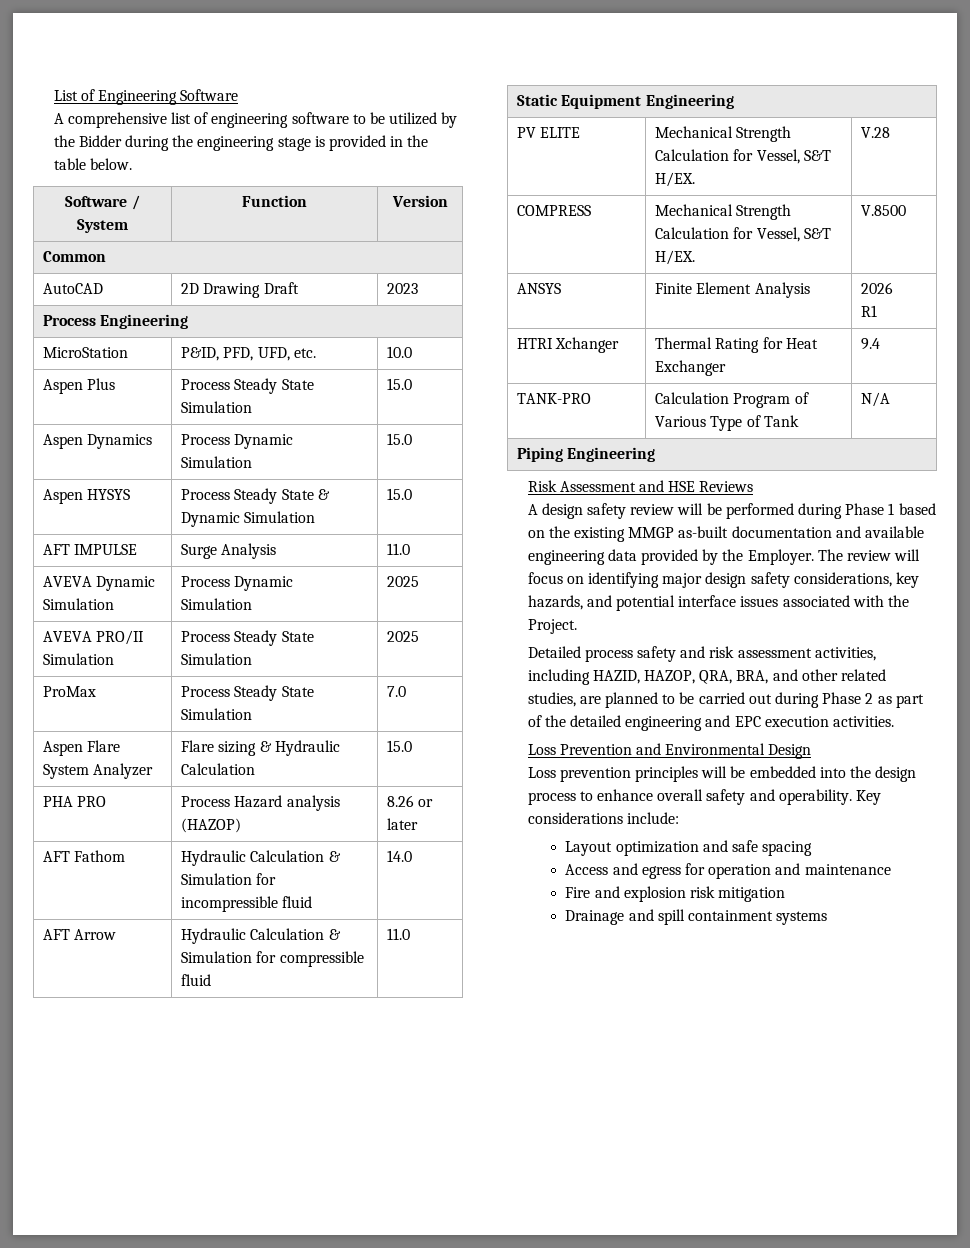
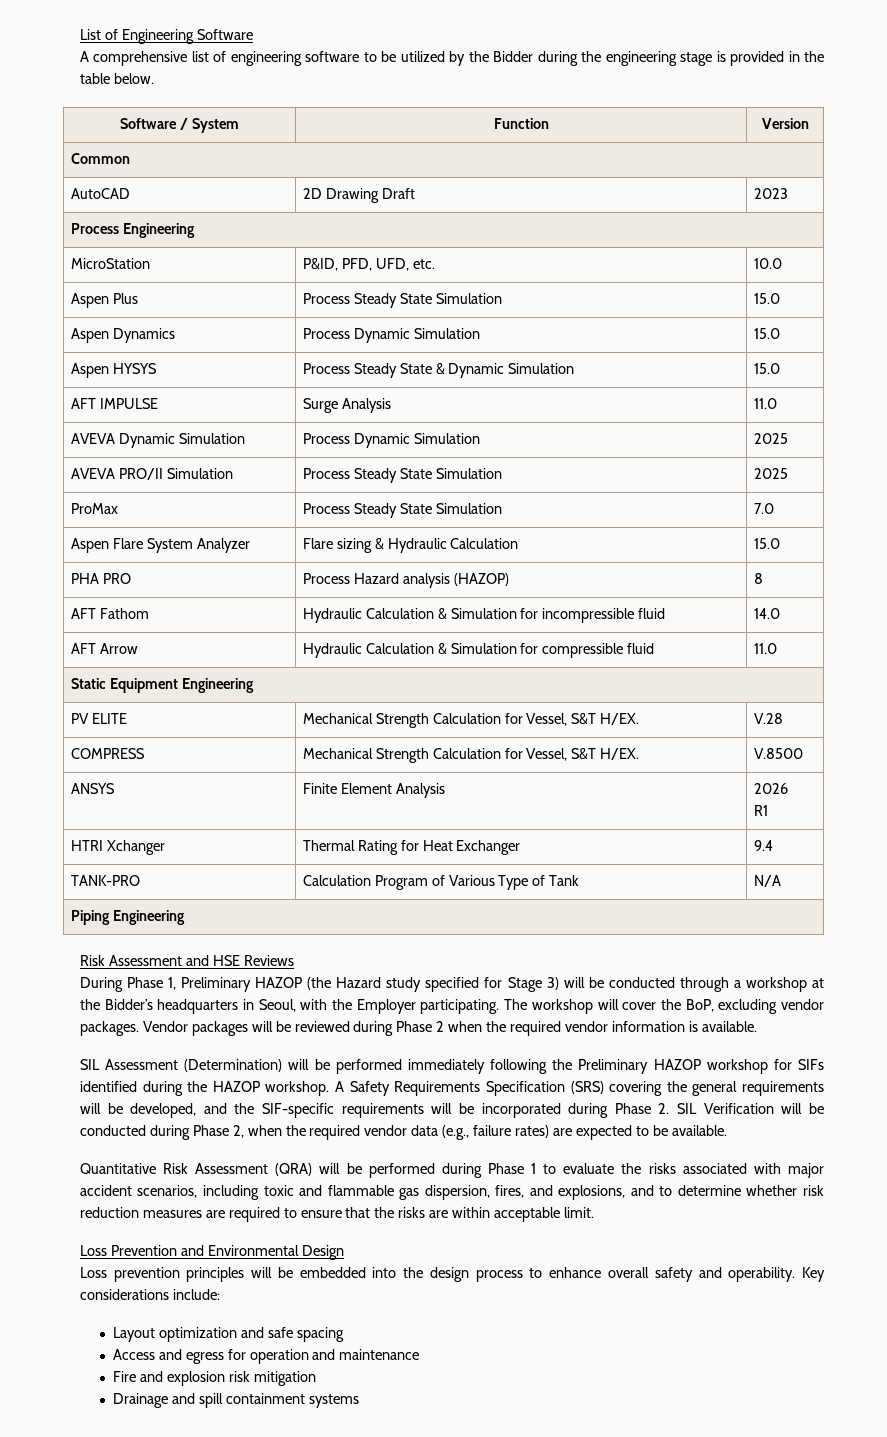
- PHA PRO | Process Hazard analysis (HAZOP) | 8.26 or later
+ PHA PRO | Process Hazard analysis (HAZOP) | 8
- A design safety review will be performed during Phase 1 based on the existing MMGP as-built documentation and available engineering data provided by the Employer. The review will focus on identifying major design safety considerations, key hazards, and potential interface issues associated with the Project.
- Detailed process safety and risk assessment activities, including HAZID, HAZOP, QRA, BRA, and other related studies, are planned to be carried out during Phase 2 as part of the detailed engineering and EPC execution activities.
+ During Phase 1, Preliminary HAZOP (the Hazard study specified for Stage 3) will be conducted through a workshop at the Bidder’s headquarters in Seoul, with the Employer participating. The workshop will cover the BoP, excluding vendor packages. Vendor packages will be reviewed during Phase 2 when the required vendor information is available.
+ SIL Assessment (Determination) will be performed immediately following the Preliminary HAZOP workshop for SIFs identified during the HAZOP workshop. A Safety Requirements Specification (SRS) covering the general requirements will be developed, and the SIF-specific requirements will be incorporated during Phase 2. SIL Verification will be conducted during Phase 2, when the required vendor data (e.g., failure rates) are expected to be available.
+ Quantitative Risk Assessment (QRA) will be performed during Phase 1 to evaluate the risks associated with major accident scenarios, including toxic and flammable gas dispersion, fires, and explosions, and to determine whether risk reduction measures are required to ensure that the risks are within acceptable limit.

